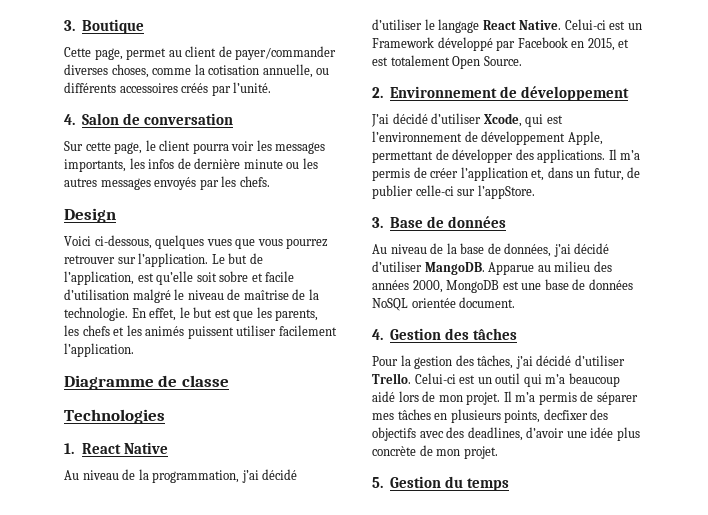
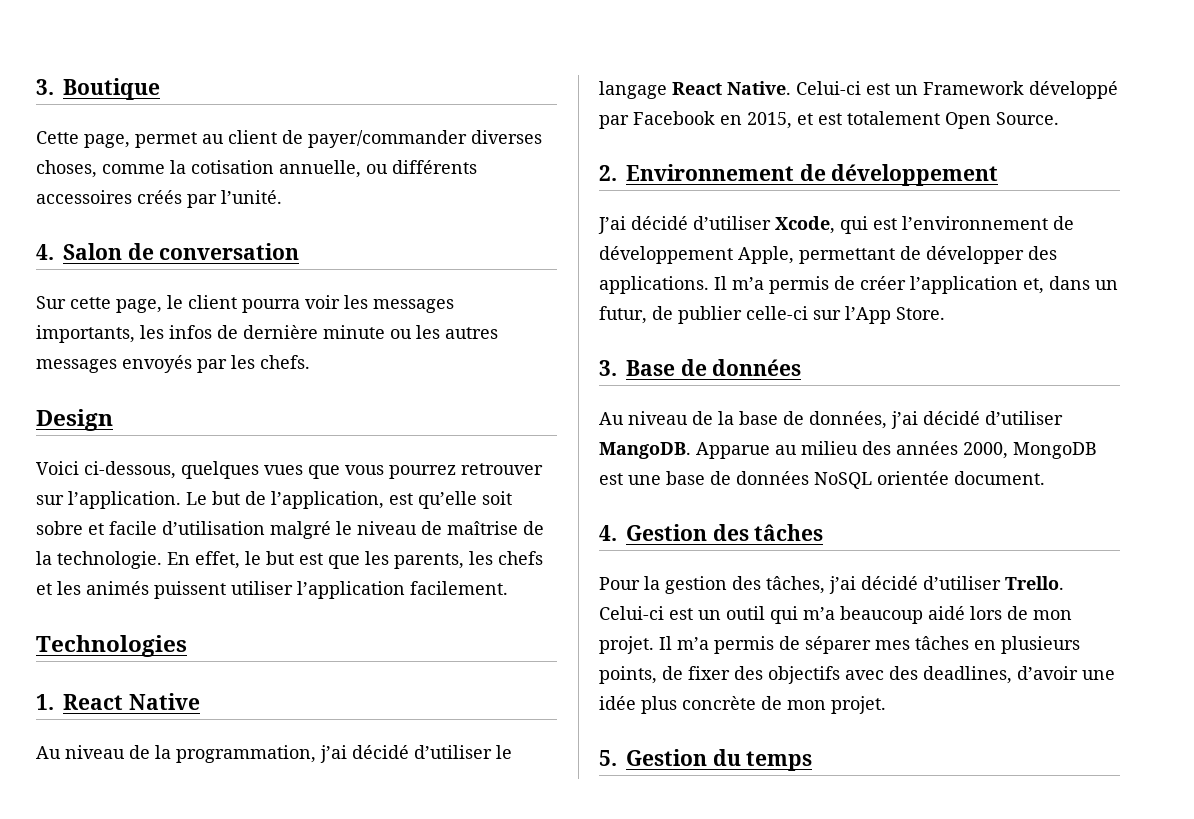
- En effet, le but est que les parents, les chefs et les animés puissent utiliser facilement l’application.
- Diagramme de classe
+ En effet, le but est que les parents, les chefs et les animés puissent utiliser l’application facilement.
- Il m’a permis de créer l’application et, dans un futur, de publier celle-ci sur l’appStore.
+ Il m’a permis de créer l’application et, dans un futur, de publier celle-ci sur l’App Store.
- Il m’a permis de séparer mes tâches en plusieurs points, decfixer des objectifs avec des deadlines, d’avoir une idée plus concrète de mon projet.
+ Il m’a permis de séparer mes tâches en plusieurs points, de fixer des objectifs avec des deadlines, d’avoir une idée plus concrète de mon projet.

